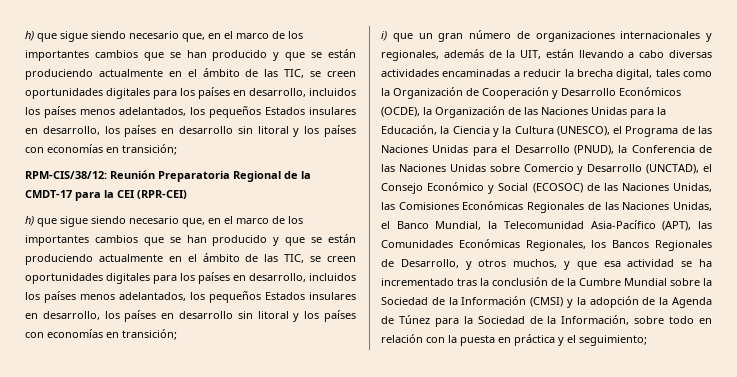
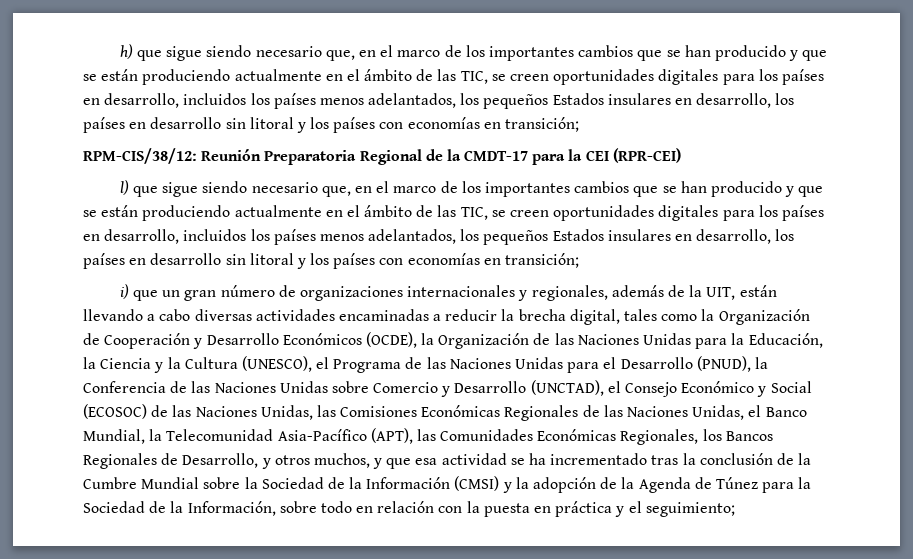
  Reunión Preparatoria Regional de la CMDT-17 para la CEI (RPR-CEI)
- h) que sigue siendo necesario que, en el marco de los importantes cambios que se han producido y que se están produciendo actualmente en el ámbito de las TIC, se creen oportunidades digitales para los países en desarrollo, incluidos los países menos adelantados, los pequeños Estados insulares en desarrollo, los países en desarrollo sin litoral y los países con economías en transición;
+ l) que sigue siendo necesario que, en el marco de los importantes cambios que se han producido y que se están produciendo actualmente en el ámbito de las TIC, se creen oportunidades digitales para los países en desarrollo, incluidos los países menos adelantados, los pequeños Estados insulares en desarrollo, los países en desarrollo sin litoral y los países con economías en transición;

